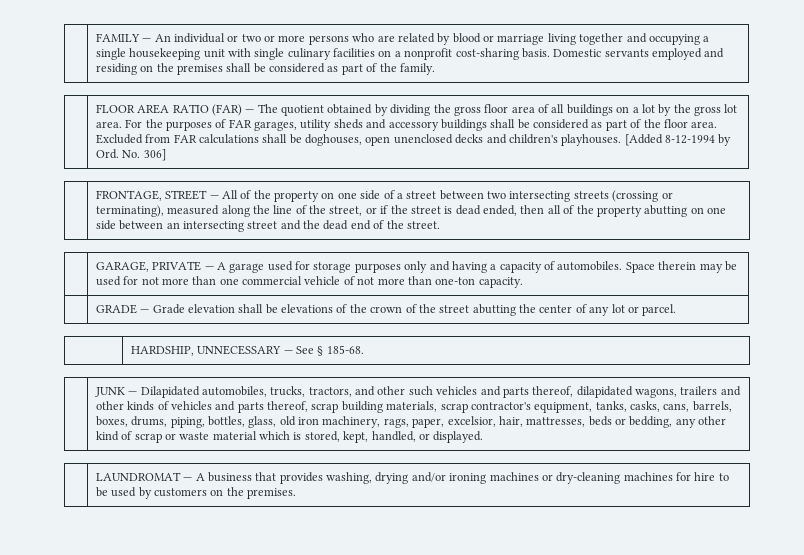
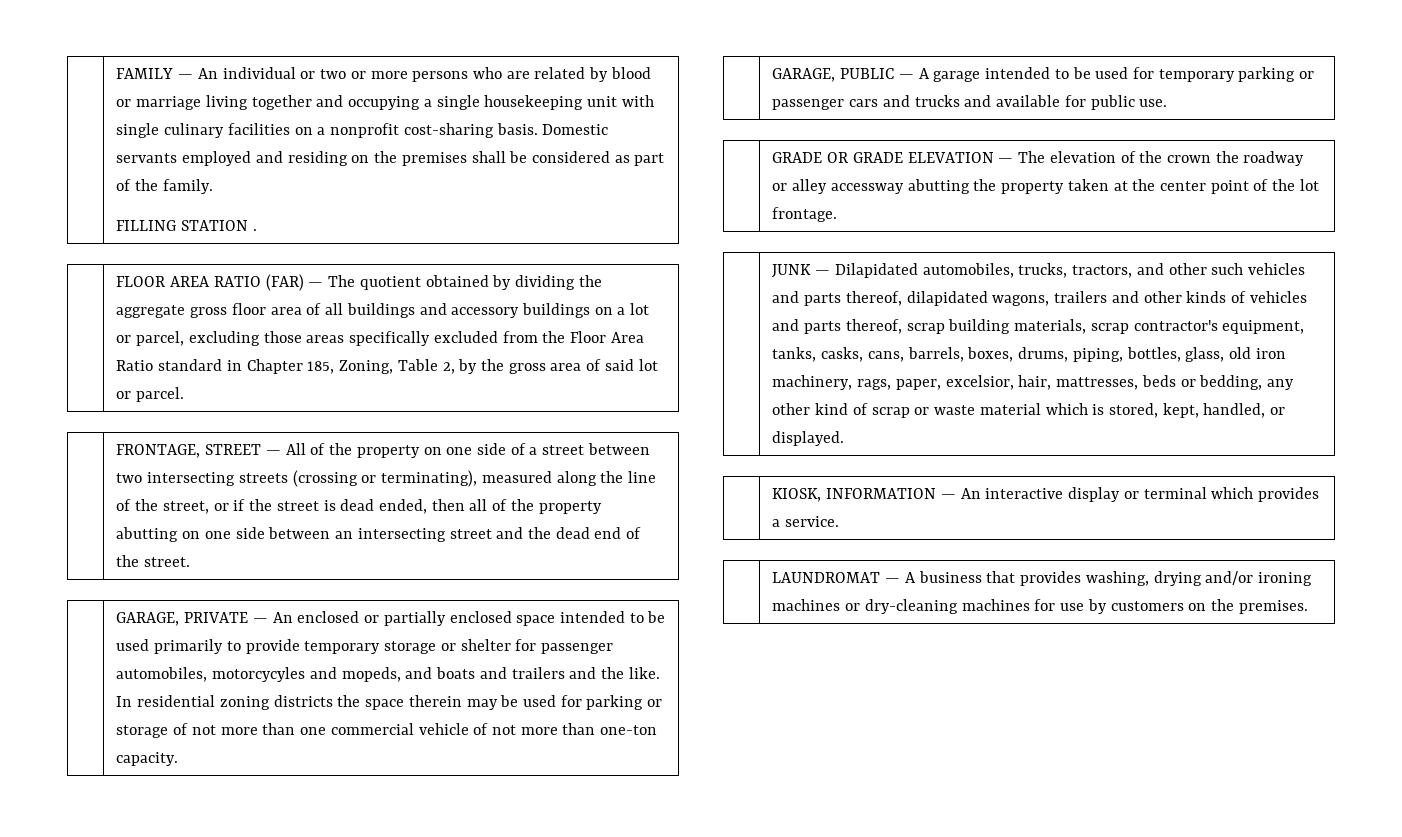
+ FILLING STATION .
- FLOOR AREA RATIO (FAR) — The quotient obtained by dividing the gross floor area of all buildings on a lot by the gross lot area. For the purposes of FAR garages, utility sheds and accessory buildings shall be considered as part of the floor area. Excluded from FAR calculations shall be doghouses, open unenclosed decks and children's playhouses. [Added 8-12-1994 by Ord. No. 306]
+ FLOOR AREA RATIO (FAR) — The quotient obtained by dividing the aggregate gross floor area of all buildings and accessory buildings on a lot or parcel, excluding those areas specifically excluded from the Floor Area Ratio standard in Chapter 185, Zoning, Table 2, by the gross area of said lot or parcel.
- GARAGE, PRIVATE — A garage used for storage purposes only and having a capacity of automobiles. Space therein may be used for not more than one commercial vehicle of not more than one-ton capacity.
+ GARAGE, PRIVATE — An enclosed or partially enclosed space intended to be used primarily to provide temporary storage or shelter for passenger automobiles, motorcycyles and mopeds, and boats and trailers and the like. In residential zoning districts the space therein may be used for parking or storage of not more than one commercial vehicle of not more than one-ton capacity.
- | GRADE — Grade elevation shall be elevations of the crown of the street abutting the center of any lot or parcel.
- | HARDSHIP, UNNECESSARY — See § 185-68.
+ | GARAGE, PUBLIC — A garage intended to be used for temporary parking or passenger cars and trucks and available for public use.
+ | GRADE OR GRADE ELEVATION — The elevation of the crown the roadway or alley accessway abutting the property taken at the center point of the lot frontage.
+ | KIOSK, INFORMATION — An interactive display or terminal which provides a service.
- | LAUNDROMAT — A business that provides washing, drying and/or ironing machines or dry-cleaning machines for hire to be used by customers on the premises.
+ | LAUNDROMAT — A business that provides washing, drying and/or ironing machines or dry-cleaning machines for use by customers on the premises.

